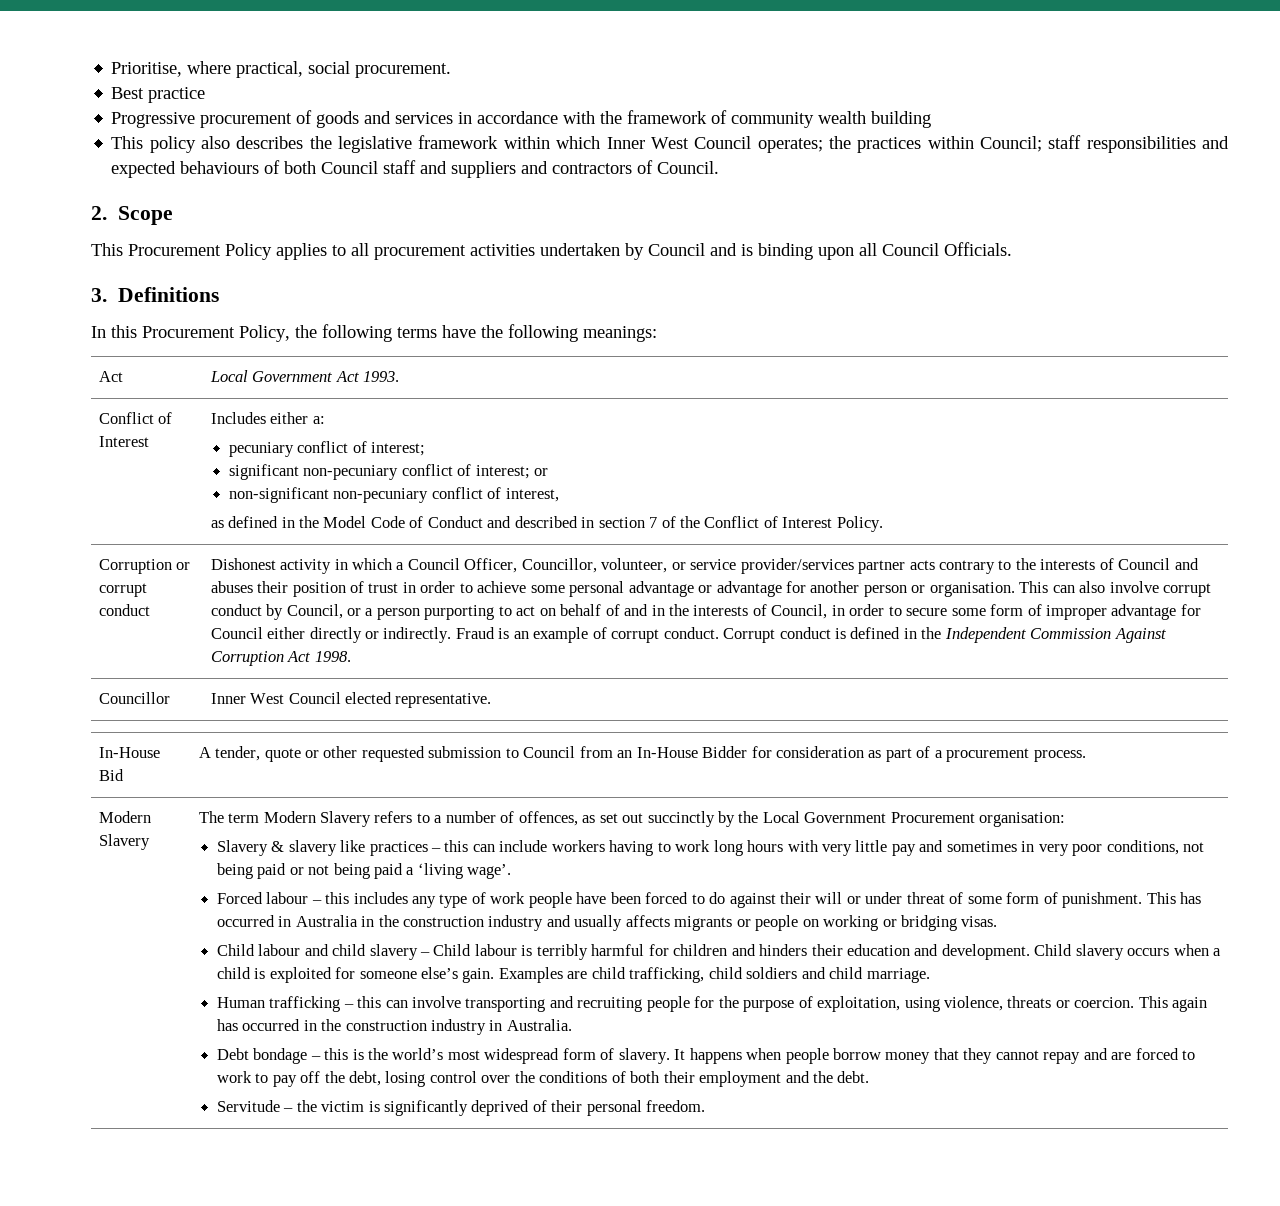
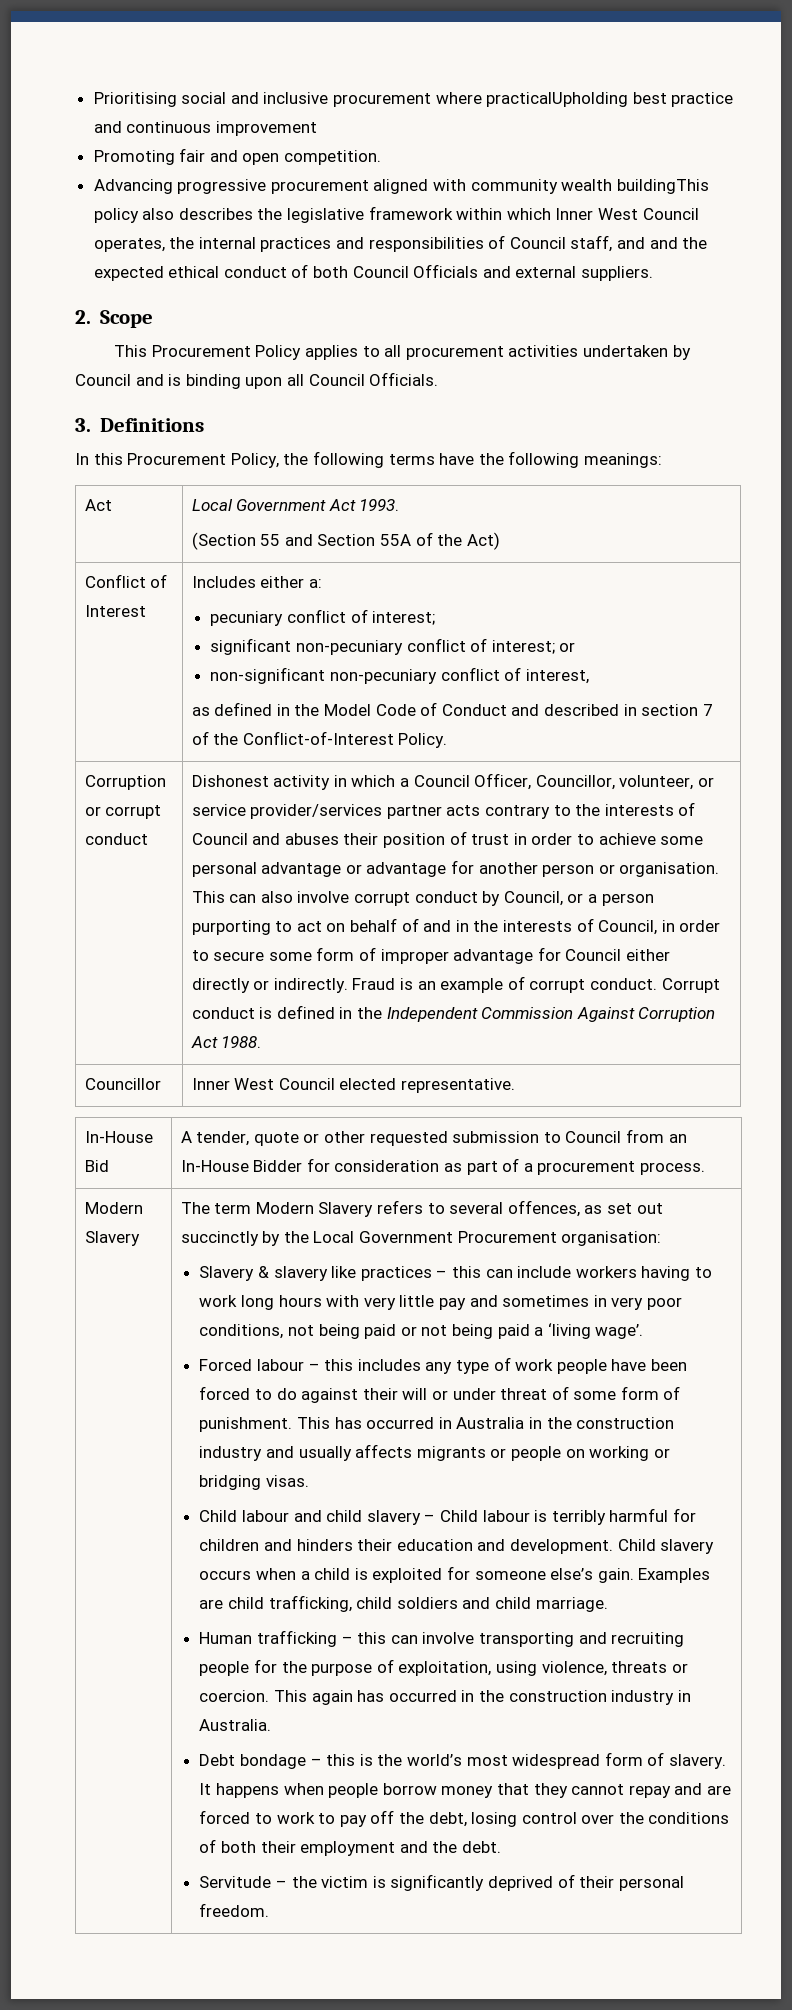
- Prioritise, where practical, social procurement.
- Best practice
- Progressive procurement of goods and services in accordance with the framework of community wealth building
- This policy also describes the legislative framework within which Inner West Council operates; the practices within Council; staff responsibilities and expected behaviours of both Council staff and suppliers and contractors of Council.
+ Prioritising social and inclusive procurement where practicalUpholding best practice and continuous improvement
+ Promoting fair and open competition.
+ Advancing progressive procurement aligned with community wealth buildingThis policy also describes the legislative framework within which Inner West Council operates, the internal practices and responsibilities of Council staff, and and the expected ethical conduct of both Council Officials and external suppliers.
  Act | Local Government Act 1993.
+ (Section 55 and Section 55A of the Act)
  Conflict of Interest | Includes either a:
  pecuniary conflict of interest;
  significant non-pecuniary conflict of interest; or
  non-significant non-pecuniary conflict of interest,
- as defined in the Model Code of Conduct and described in section 7 of the Conflict of Interest Policy.
+ as defined in the Model Code of Conduct and described in section 7 of the Conflict-of-Interest Policy.
- Corrupt conduct is defined in the Independent Commission Against Corruption Act 1998.
+ Corrupt conduct is defined in the Independent Commission Against Corruption Act 1988.
- The term Modern Slavery refers to a number of offences, as set out succinctly by the Local Government Procurement organisation:
+ The term Modern Slavery refers to several offences, as set out succinctly by the Local Government Procurement organisation:

